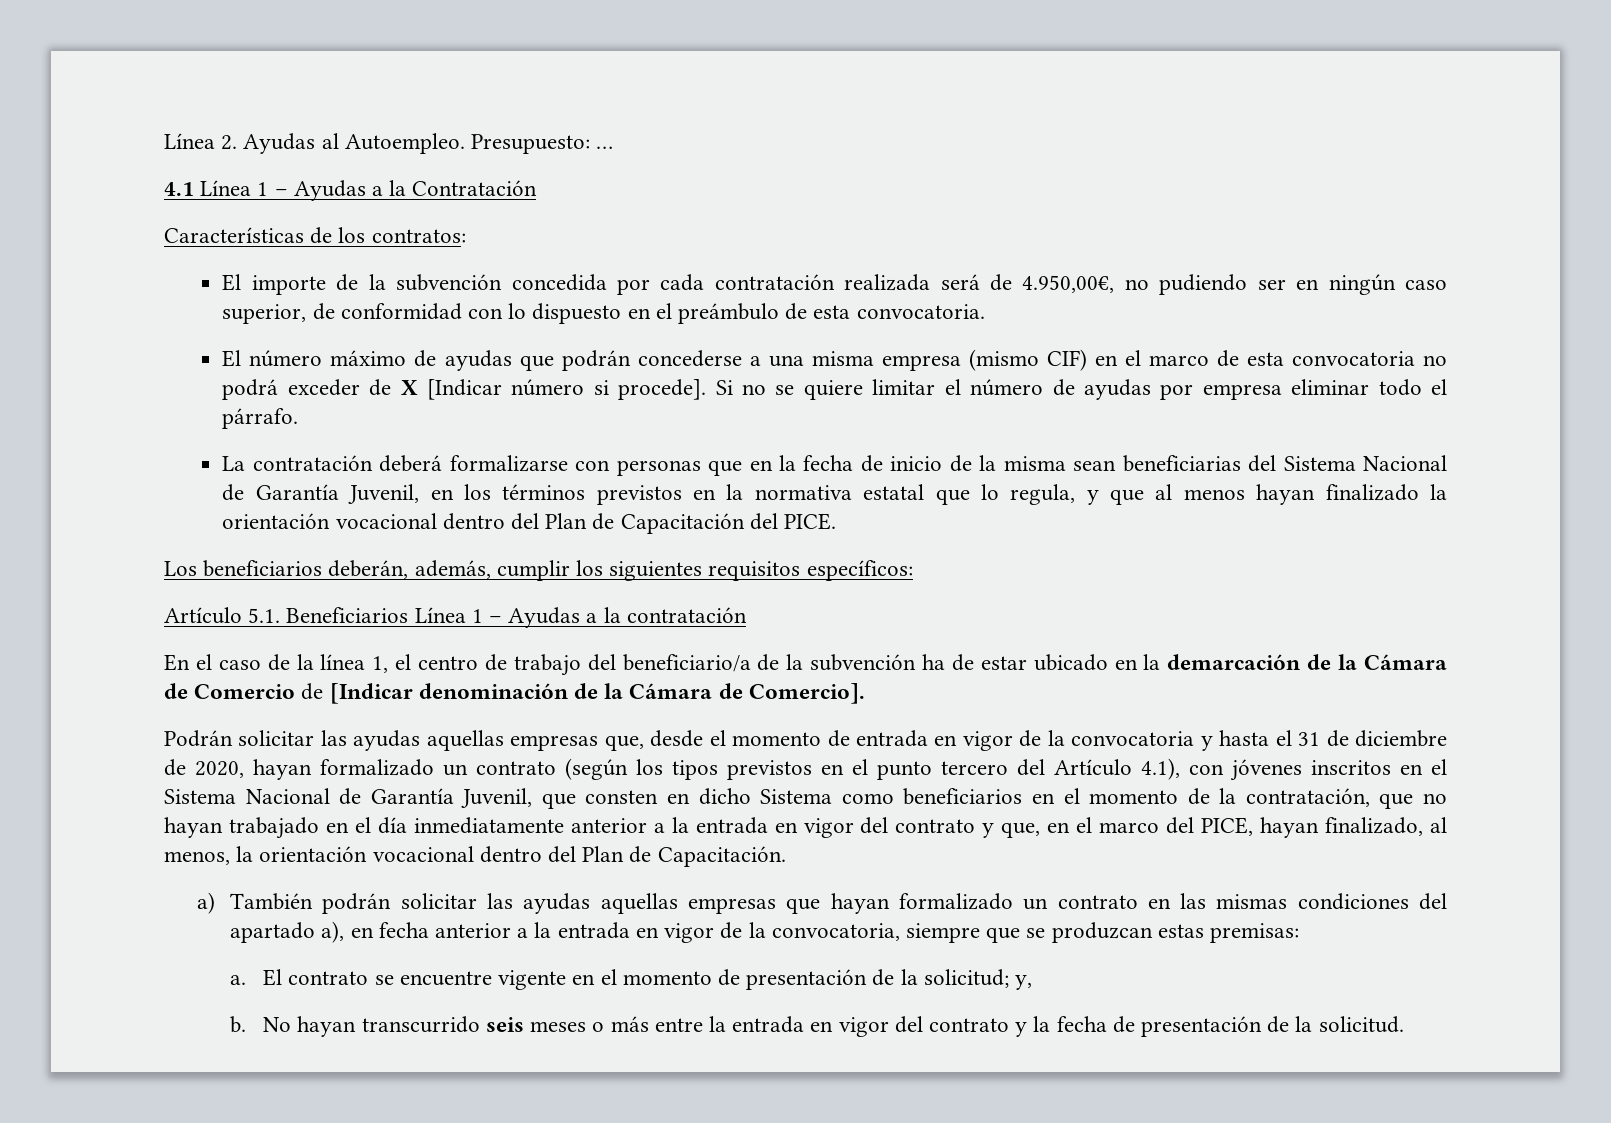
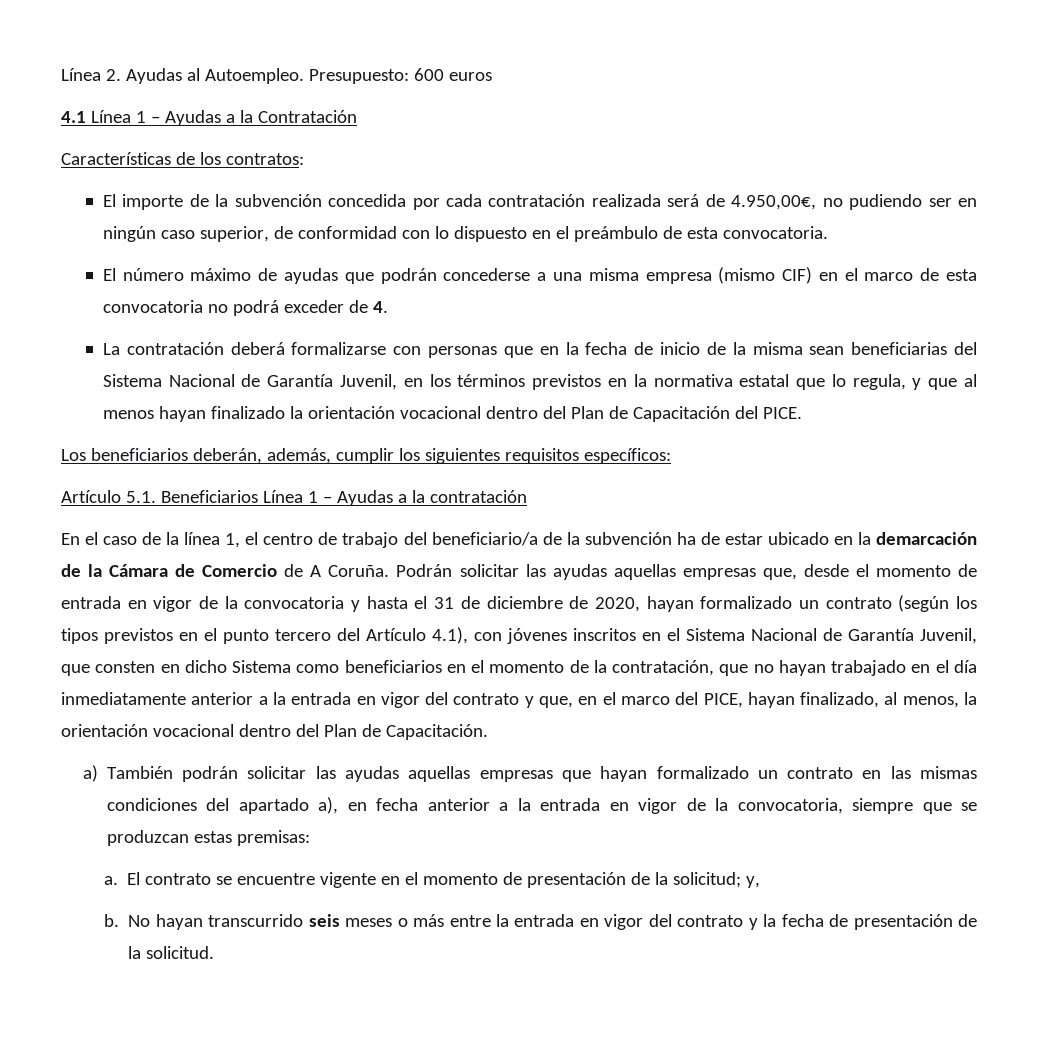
- Presupuesto: …
+ Presupuesto: 600 euros
- El número máximo de ayudas que podrán concederse a una misma empresa (mismo CIF) en el marco de esta convocatoria no podrá exceder de X [Indicar número si procede]. Si no se quiere limitar el número de ayudas por empresa eliminar todo el párrafo.
+ El número máximo de ayudas que podrán concederse a una misma empresa (mismo CIF) en el marco de esta convocatoria no podrá exceder de 4.
- En el caso de la línea 1, el centro de trabajo del beneficiario/a de la subvención ha de estar ubicado en la demarcación de la Cámara de Comercio de [Indicar denominación de la Cámara de Comercio].
- Podrán solicitar las ayudas aquellas empresas que, desde el momento de entrada en vigor de la convocatoria y hasta el 31 de diciembre de 2020, hayan formalizado un contrato (según los tipos previstos en el punto tercero del Artículo 4.1), con jóvenes inscritos en el Sistema Nacional de Garantía Juvenil, que consten en dicho Sistema como beneficiarios en el momento de la contratación, que no hayan trabajado en el día inmediatamente anterior a la entrada en vigor del contrato y que, en el marco del PICE, hayan finalizado, al menos, la orientación vocacional dentro del Plan de Capacitación.
+ En el caso de la línea 1, el centro de trabajo del beneficiario/a de la subvención ha de estar ubicado en la demarcación de la Cámara de Comercio de A Coruña. Podrán solicitar las ayudas aquellas empresas que, desde el momento de entrada en vigor de la convocatoria y hasta el 31 de diciembre de 2020, hayan formalizado un contrato (según los tipos previstos en el punto tercero del Artículo 4.1), con jóvenes inscritos en el Sistema Nacional de Garantía Juvenil, que consten en dicho Sistema como beneficiarios en el momento de la contratación, que no hayan trabajado en el día inmediatamente anterior a la entrada en vigor del contrato y que, en el marco del PICE, hayan finalizado, al menos, la orientación vocacional dentro del Plan de Capacitación.

